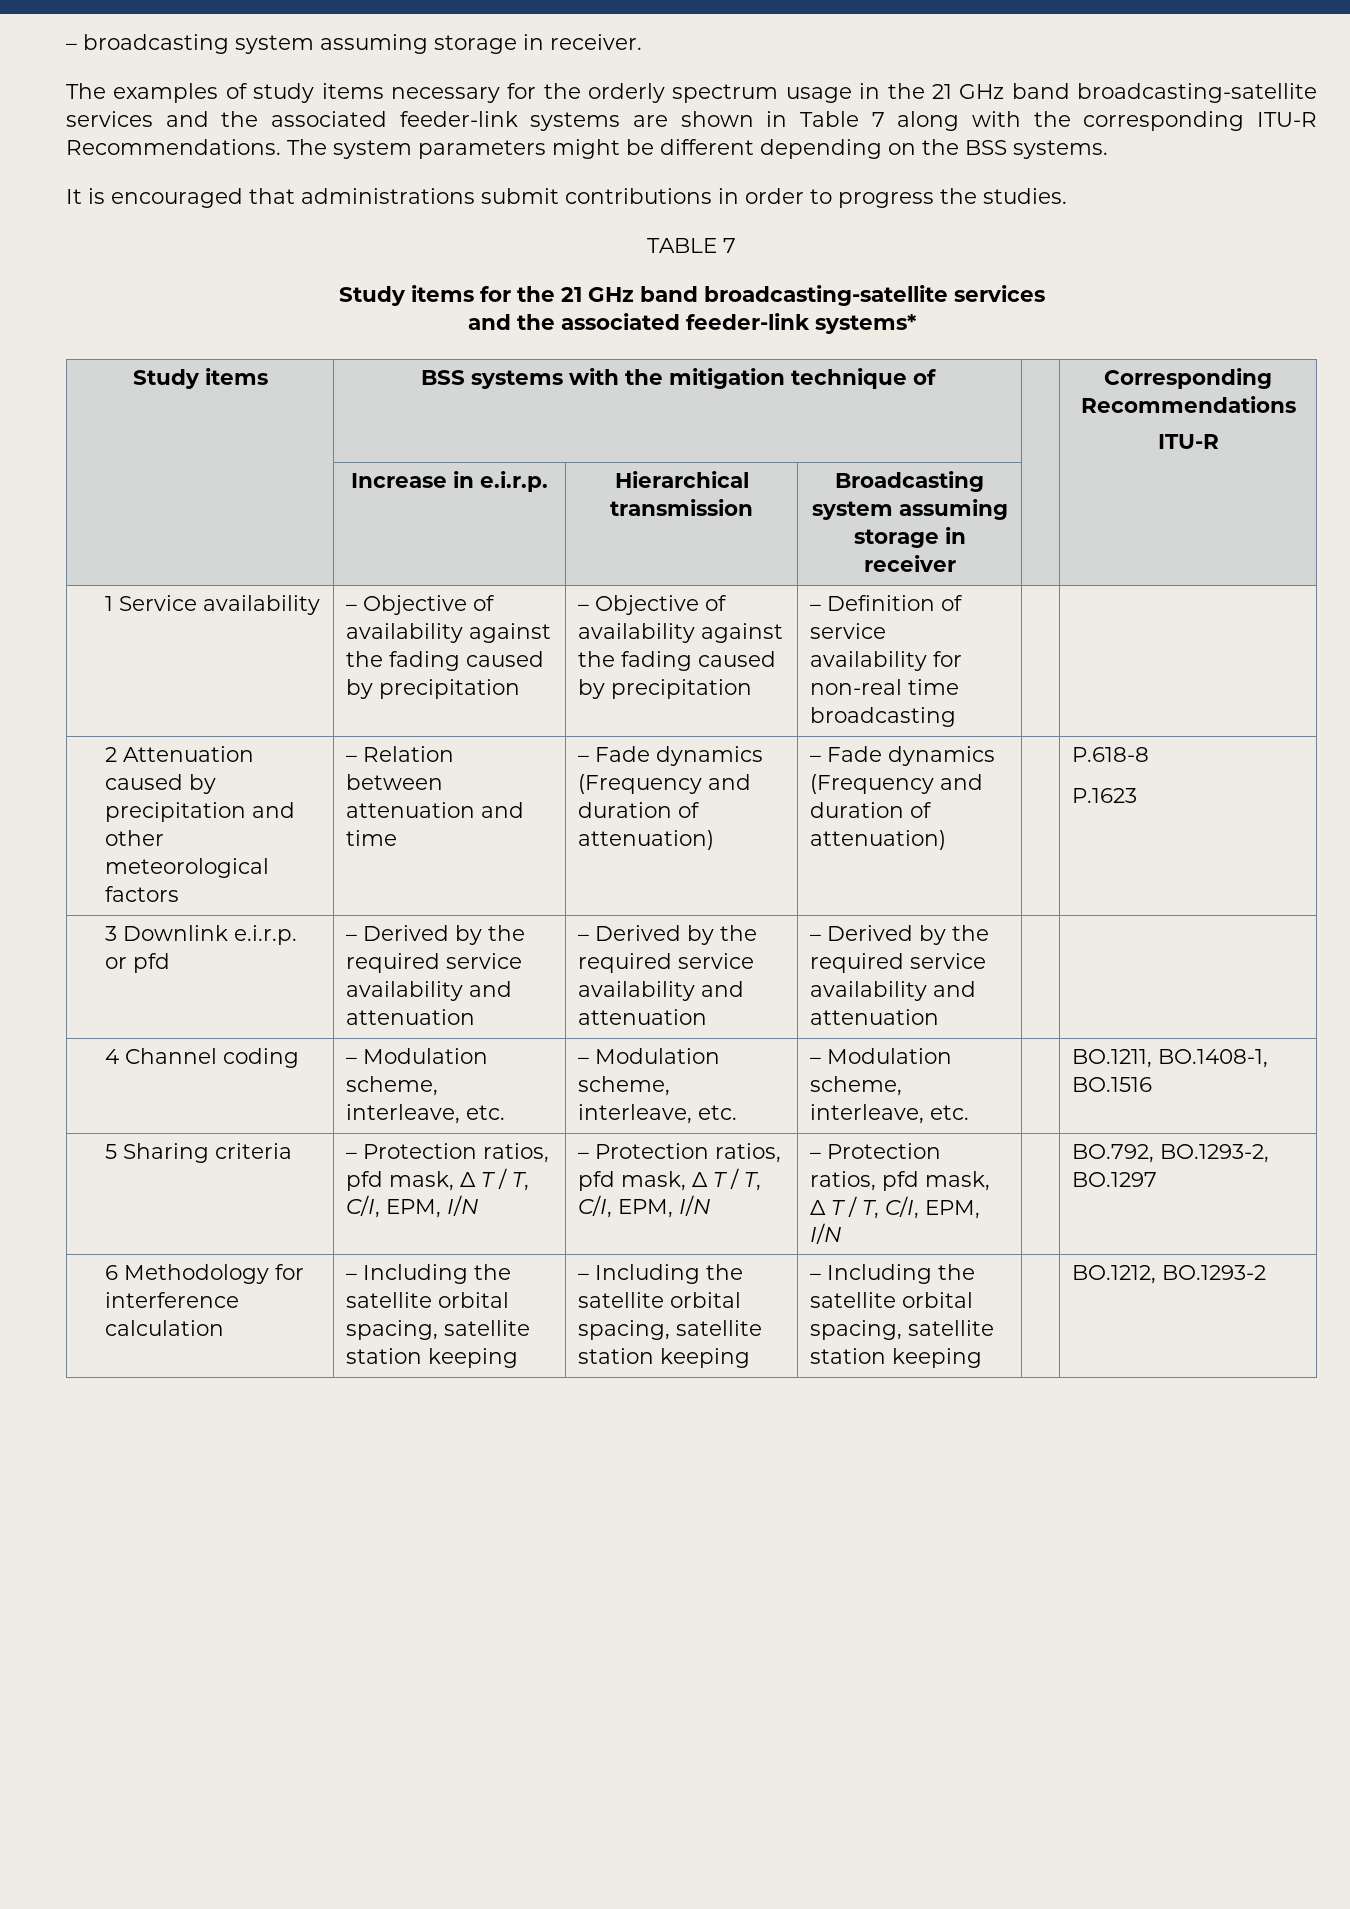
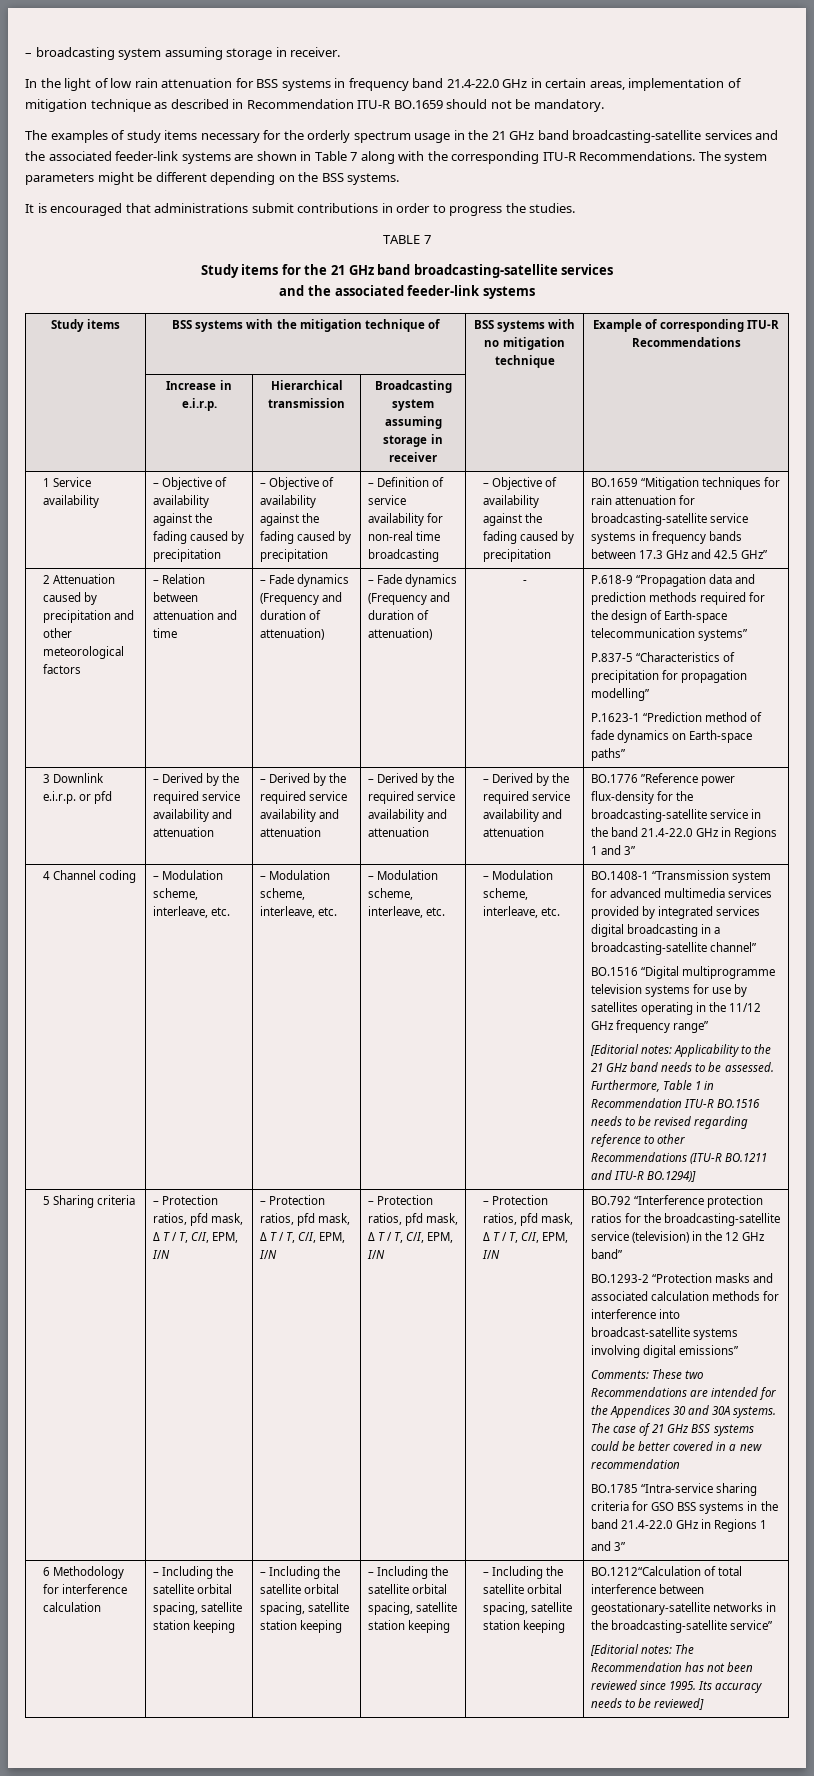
+ In the light of low rain attenuation for BSS systems in frequency band 21.4-22.0 GHz in certain areas, implementation of mitigation technique as described in Recommendation ITU-R BO.1659 should not be mandatory.
  Study items for the 21 GHz band broadcasting-satellite services
- and the associated feeder-link systems*
+ and the associated feeder-link systems
- Study items | BSS systems with the mitigation technique of | | Corresponding Recommendations
- ITU-R
+ Study items | BSS systems with the mitigation technique of | BSS systems with no mitigation technique | Example of corresponding ITU-R Recommendations
+ – Objective of availability against the fading caused by precipitation | BO.1659 “Mitigation techniques for rain attenuation for broadcasting-satellite service systems in frequency bands between 17.3 GHz and 42.5 GHz”
- P.618-8
- P.1623
+ - | P.618-9 “Propagation data and prediction methods required for the design of Earth-space telecommunication systems”
+ P.837-5 “Characteristics of precipitation for propagation modelling”
+ P.1623-1 “Prediction method of fade dynamics on Earth-space paths”
+ – Derived by the required service availability and attenuation | BO.1776 ”Reference power flux-density for the broadcasting-satellite service in the band 21.4-22.0 GHz in Regions 1 and 3”
- BO.1211, BO.1408-1, BO.1516
+ – Modulation scheme, interleave, etc. | BO.1408-1 “Transmission system for advanced multimedia services provided by integrated services digital broadcasting in a broadcasting-satellite channel”
+ BO.1516 “Digital multiprogramme television systems for use by satellites operating in the 11/12 GHz frequency range”
+ [Editorial notes: Applicability to the 21 GHz band needs to be assessed. Furthermore, Table 1 in Recommendation ITU-R BO.1516 needs to be revised regarding reference to other Recommendations (ITU-R BO.1211 and ITU-R BO.1294)]
- BO.792, BO.1293-2, BO.1297
+ – Protection ratios, pfd mask, Δ T / T, C/I, EPM, I/N | BO.792 “Interference protection ratios for the broadcasting-satellite service (television) in the 12 GHz band”
+ BO.1293-2 “Protection masks and associated calculation methods for interference into broadcast-satellite systems involving digital emissions”
+ Comments: These two Recommendations are intended for the Appendices 30 and 30A systems. The case of 21 GHz BSS systems could be better covered in a new recommendation
+ BO.1785 “Intra-service sharing criteria for GSO BSS systems in the band 21.4-22.0 GHz in Regions 1
+ and 3”
- BO.1212, BO.1293-2
+ – Including the satellite orbital spacing, satellite station keeping | BO.1212“Calculation of total interference between geostationary-satellite networks in the broadcasting-satellite service”
+ [Editorial notes: The Recommendation has not been reviewed since 1995. Its accuracy needs to be reviewed]

